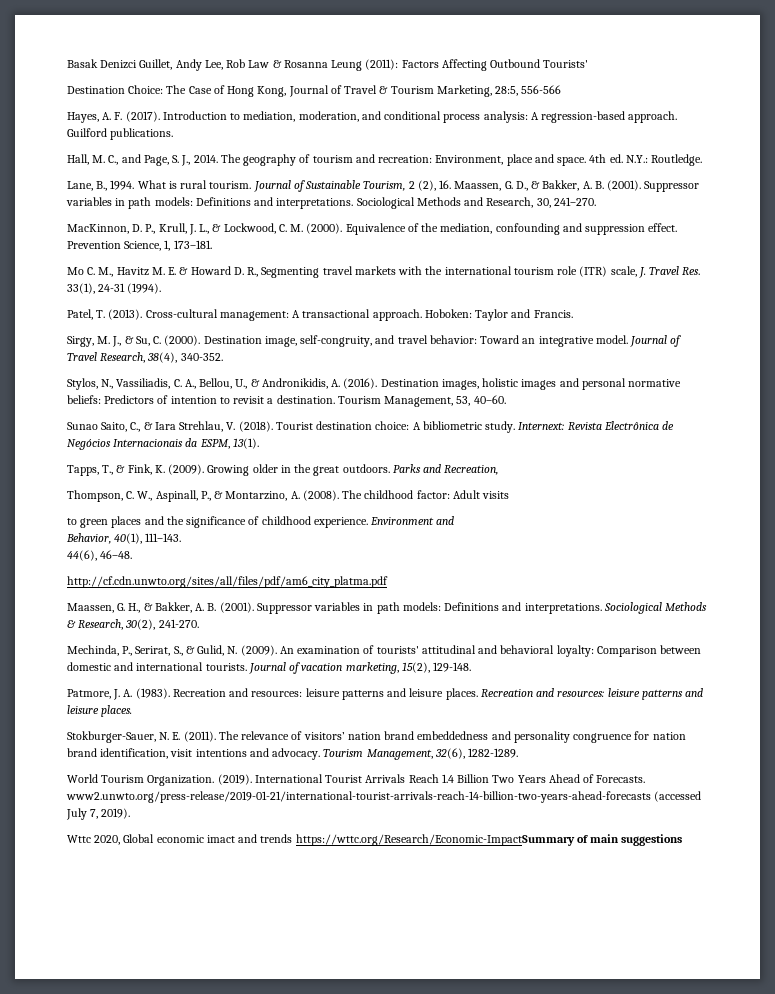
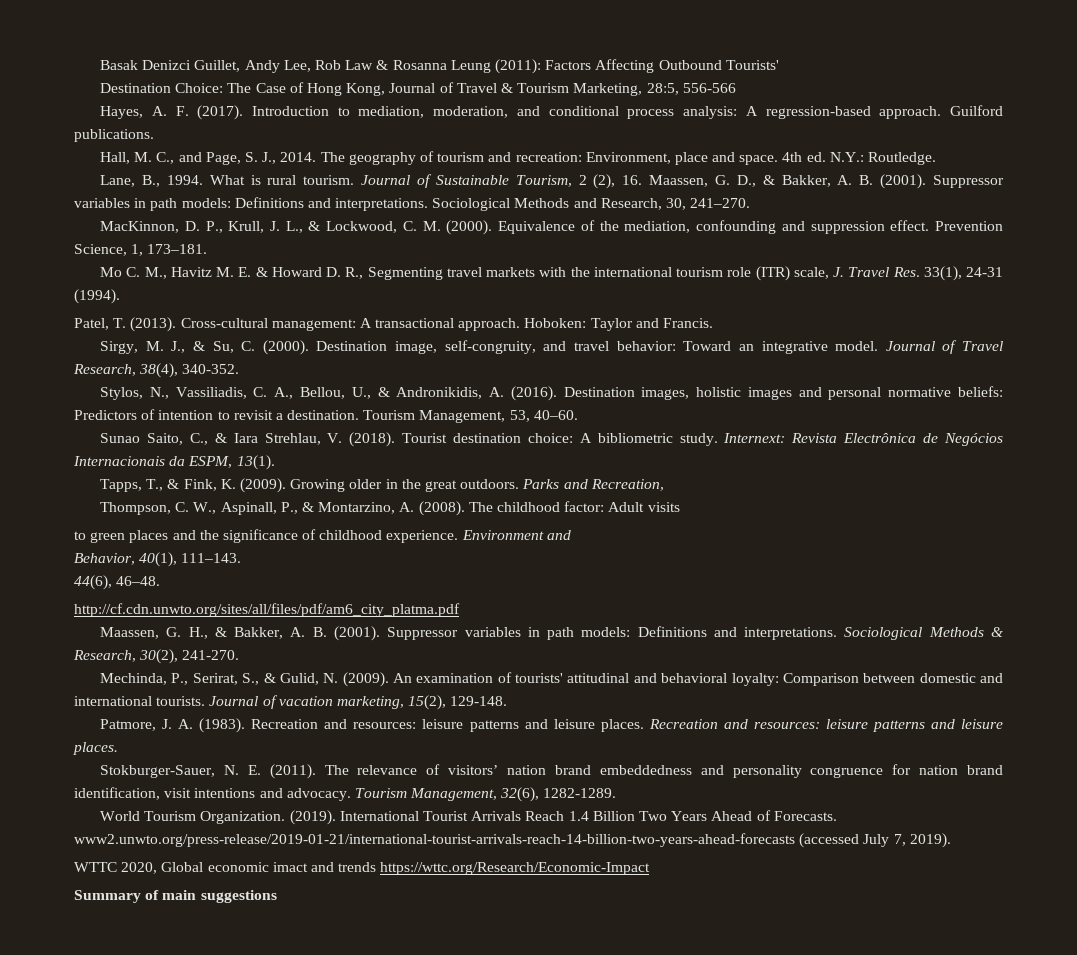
- Wttc 2020, Global economic imact and trends https://wttc.org/Research/Economic-ImpactSummary of main suggestions
+ WTTC 2020, Global economic imact and trends https://wttc.org/Research/Economic-Impact
+ Summary of main suggestions

